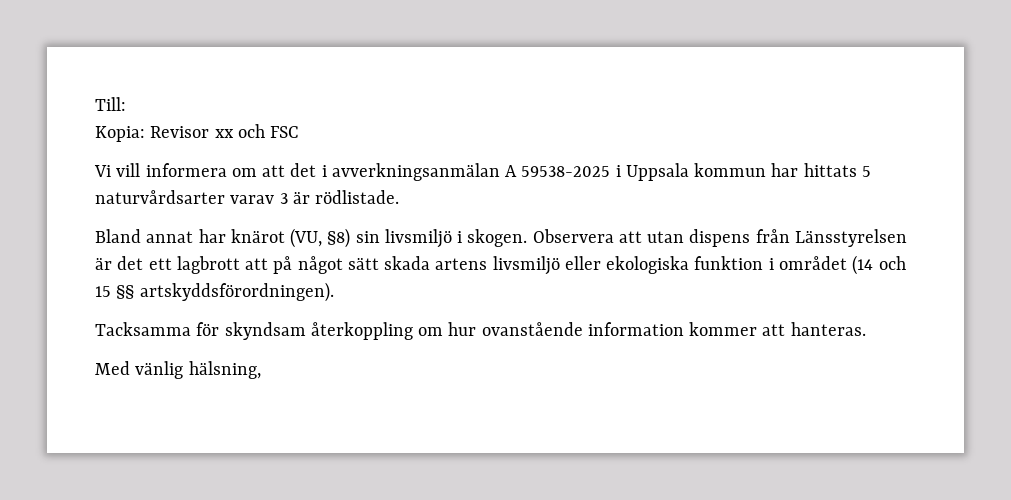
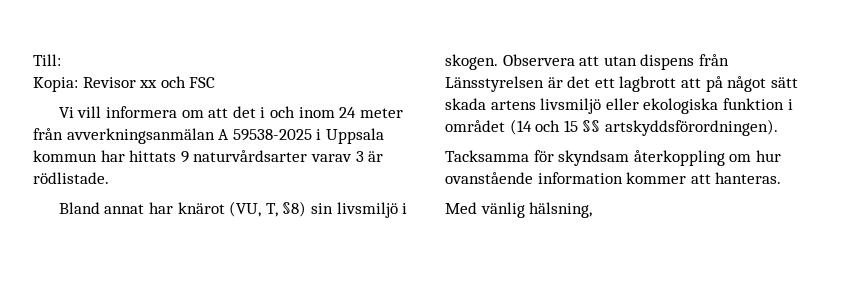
- Vi vill informera om att det i avverkningsanmälan A 59538-2025 i Uppsala kommun har hittats 5 naturvårdsarter varav 3 är rödlistade.
+ Vi vill informera om att det i och inom 24 meter från avverkningsanmälan A 59538-2025 i Uppsala kommun har hittats 9 naturvårdsarter varav 3 är rödlistade.
- Bland annat har knärot (VU, §8) sin livsmiljö i skogen.
+ Bland annat har knärot (VU, T, §8) sin livsmiljö i skogen.

